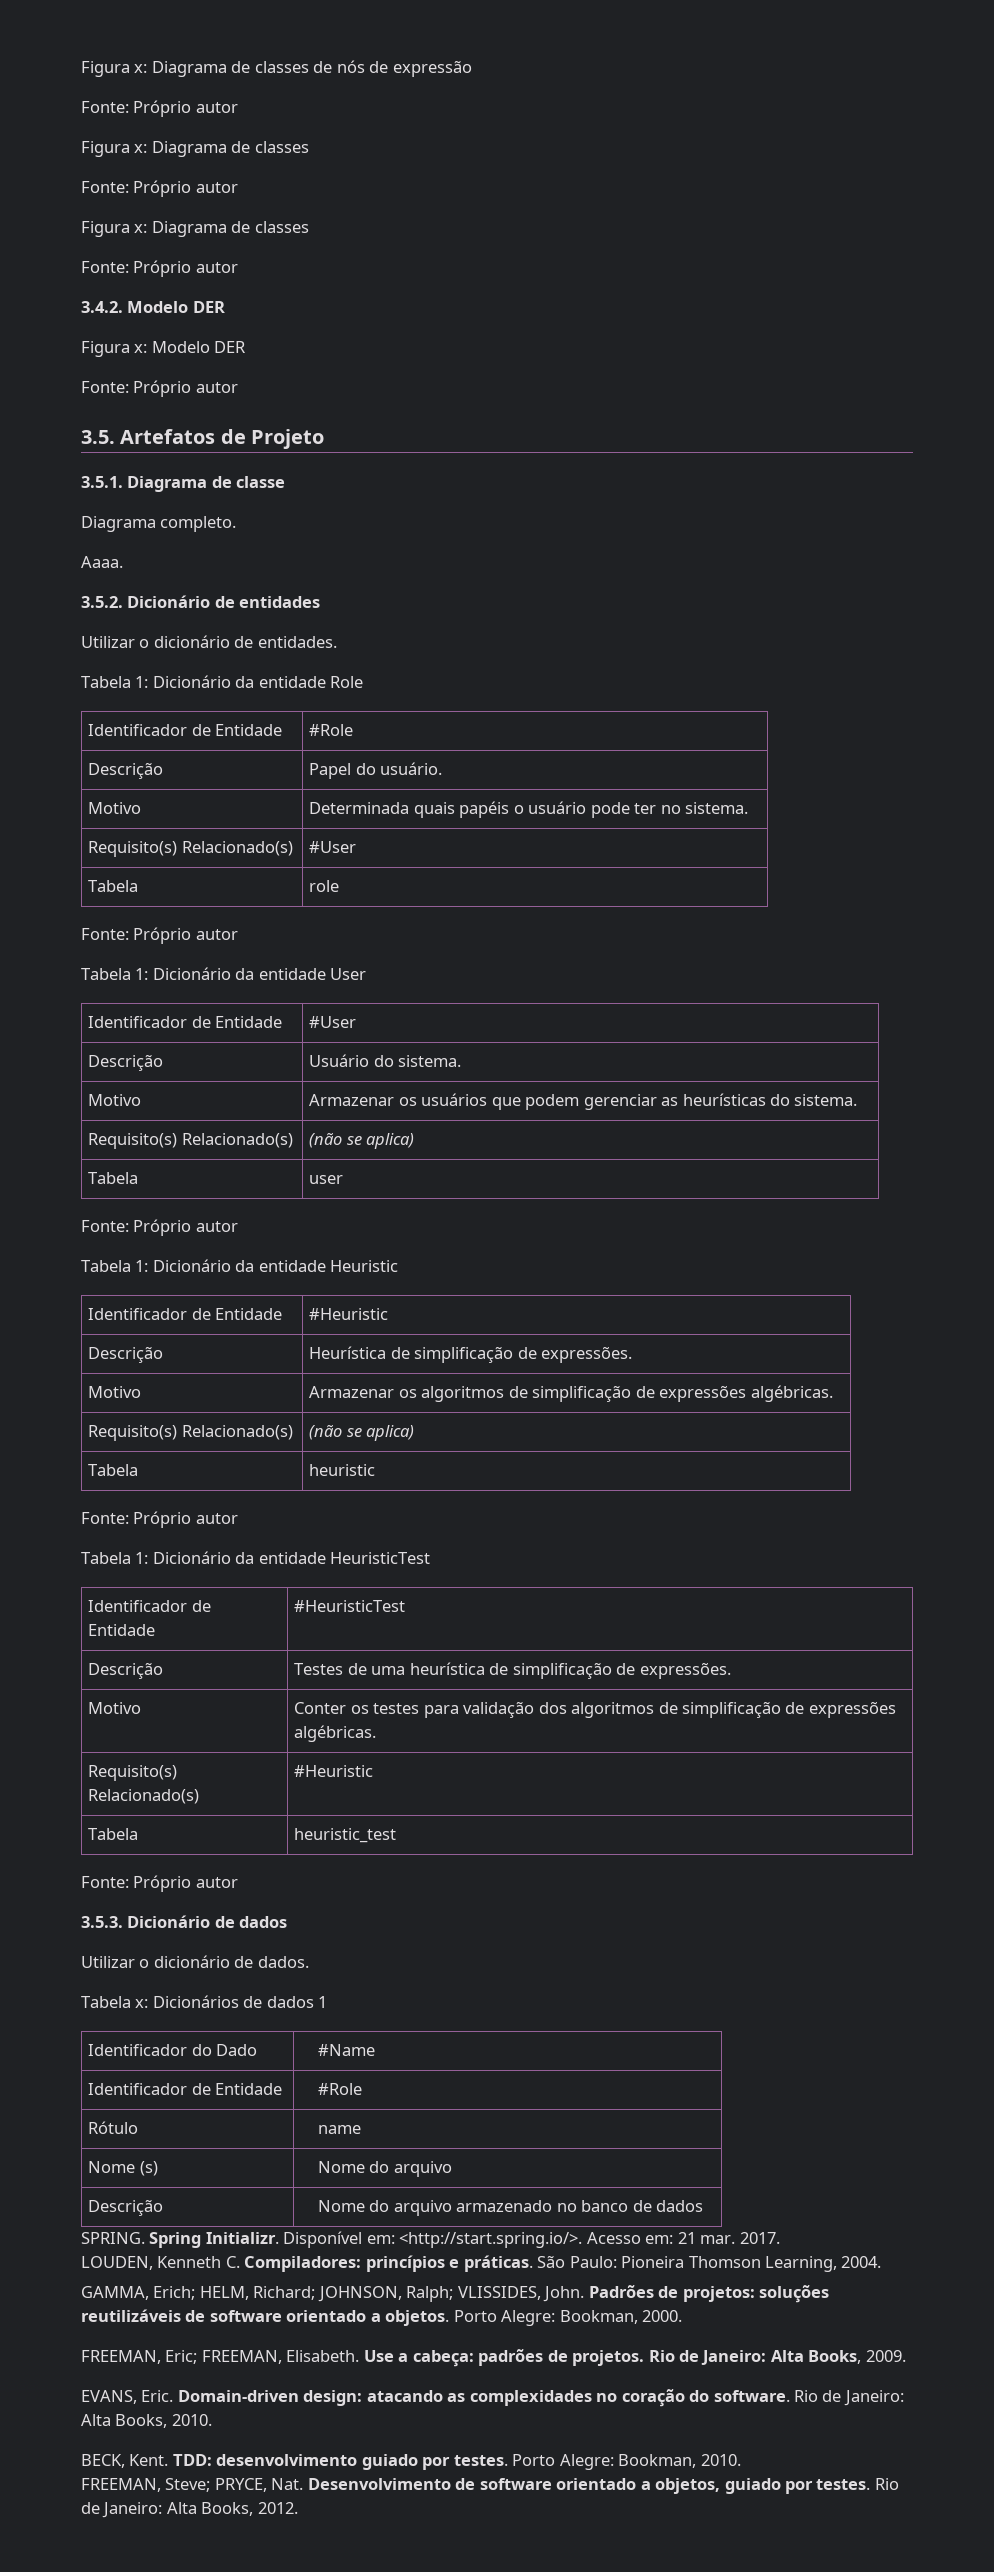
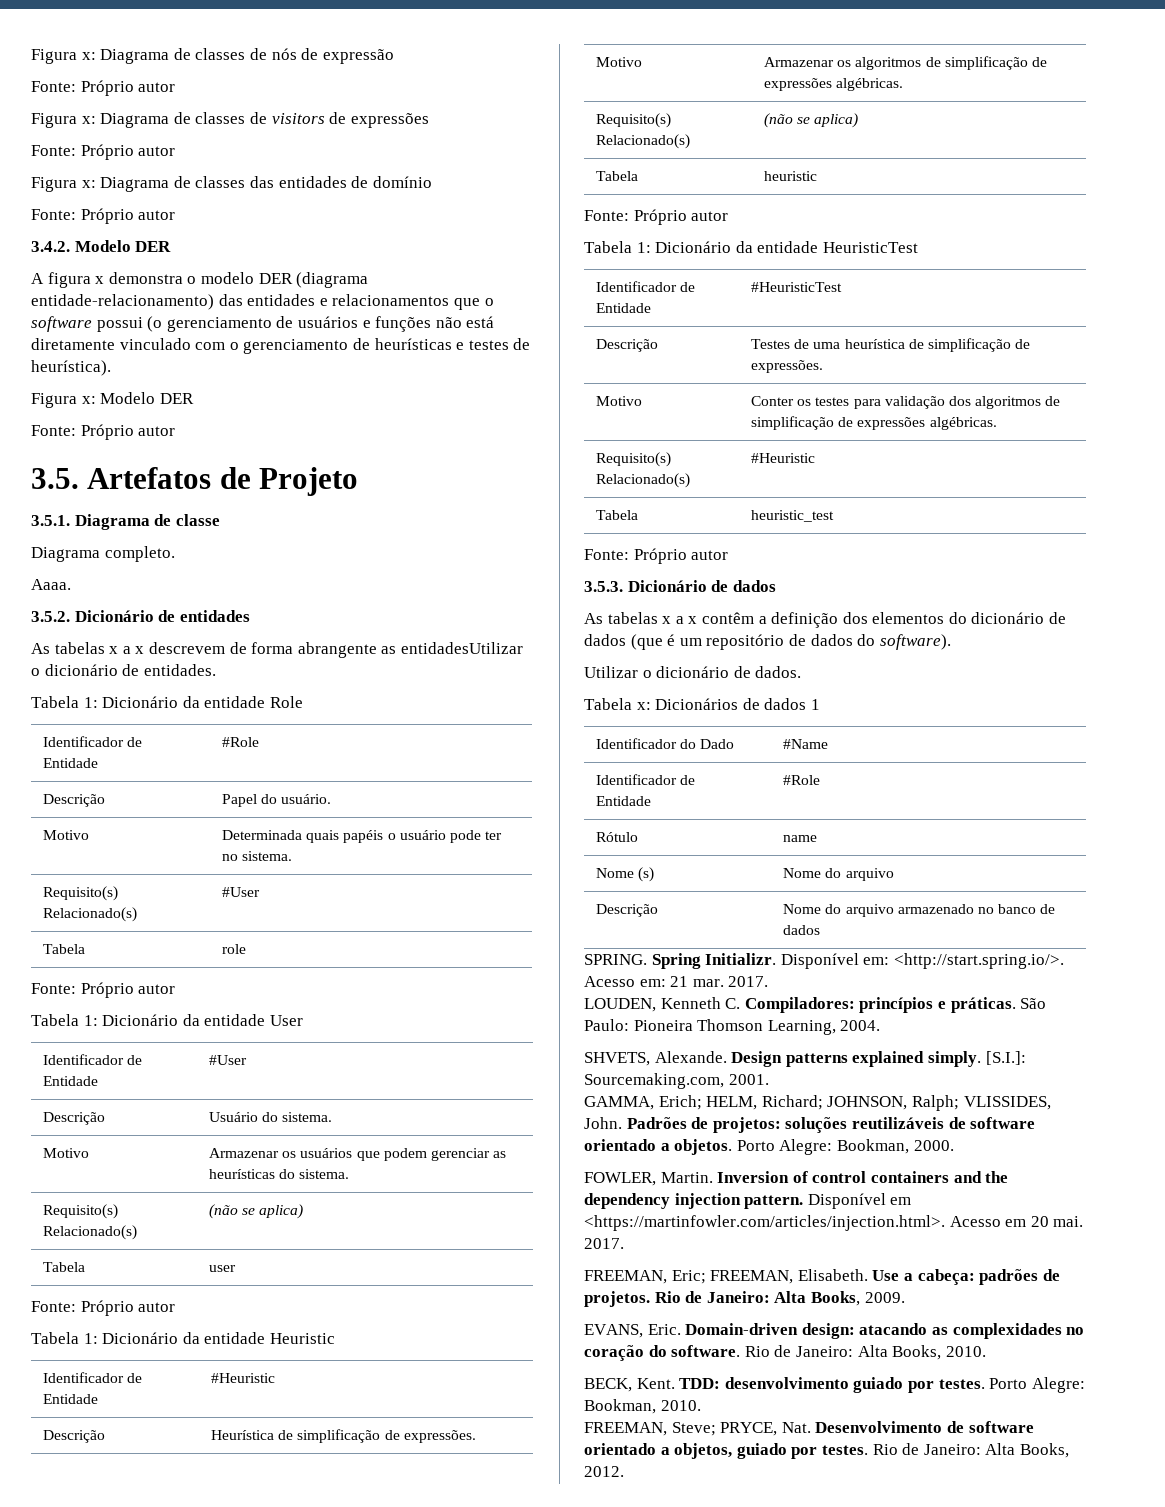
  Figura x: Diagrama de classes de nós de expressão
  Fonte: Próprio autor
- Figura x: Diagrama de classes
+ Figura x: Diagrama de classes de visitors de expressões
  Fonte: Próprio autor
- Figura x: Diagrama de classes
+ Figura x: Diagrama de classes das entidades de domínio
+ A figura x demonstra o modelo DER (diagrama entidade-relacionamento) das entidades e relacionamentos que o software possui (o gerenciamento de usuários e funções não está diretamente vinculado com o gerenciamento de heurísticas e testes de heurística).
- Utilizar o dicionário de entidades.
+ As tabelas x a x descrevem de forma abrangente as entidadesUtilizar o dicionário de entidades.
+ As tabelas x a x contêm a definição dos elementos do dicionário de dados (que é um repositório de dados do software).
+ SHVETS, Alexande. Design patterns explained simply. [S.I.]: Sourcemaking.com, 2001.
+ FOWLER, Martin. Inversion of control containers and the dependency injection pattern. Disponível em <https://martinfowler.com/articles/injection.html>. Acesso em 20 mai. 2017.

